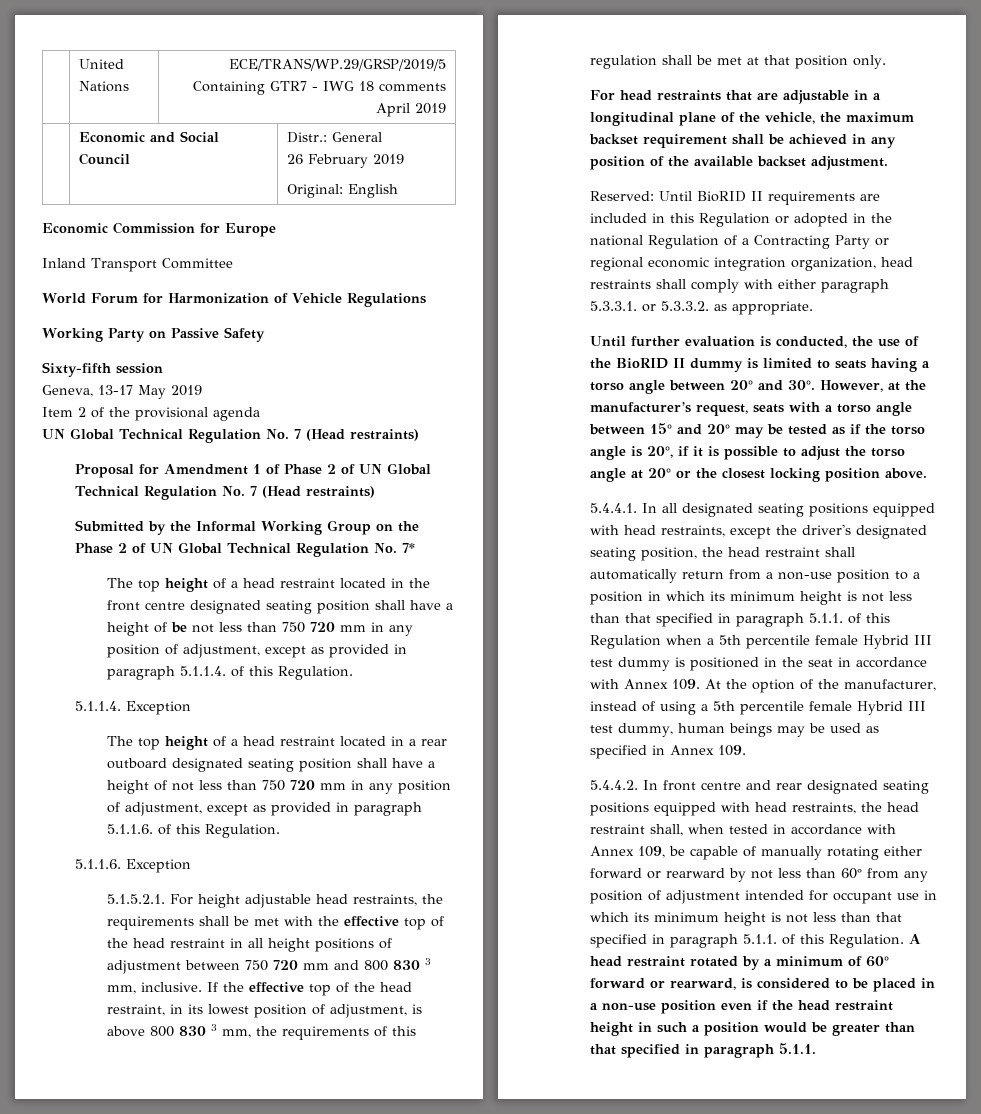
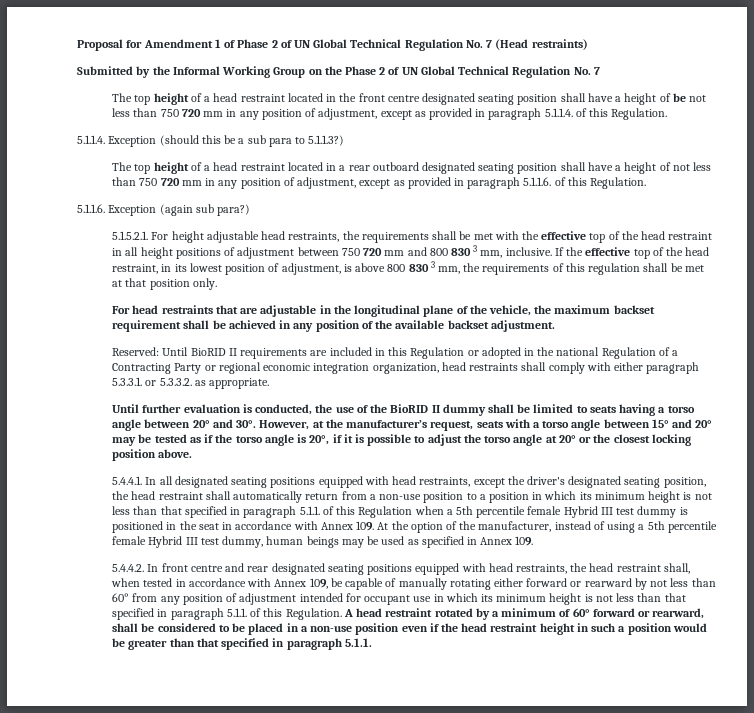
- | United Nations | ECE/TRANS/WP.29/GRSP/2019/5 Containing GTR7 - IWG 18 comments April 2019
- | Economic and Social Council | Distr.: General
- 26 February 2019
- Original: English
- Economic Commission for Europe
- Inland Transport Committee
- World Forum for Harmonization of Vehicle Regulations
- Working Party on Passive Safety
- Sixty-fifth session
- Geneva, 13-17 May 2019
- Item 2 of the provisional agenda
- UN Global Technical Regulation No. 7 (Head restraints)
- Submitted by the Informal Working Group on the Phase 2 of UN Global Technical Regulation No. 7*
+ Submitted by the Informal Working Group on the Phase 2 of UN Global Technical Regulation No. 7
- 5.1.1.4. Exception
+ 5.1.1.4. Exception (should this be a sub para to 5.1.1.3?)
- 5.1.1.6. Exception
+ 5.1.1.6. Exception (again sub para?)
- For head restraints that are adjustable in a longitudinal plane of the vehicle, the maximum backset requirement shall be achieved in any position of the available backset adjustment.
+ For head restraints that are adjustable in the longitudinal plane of the vehicle, the maximum backset requirement shall be achieved in any position of the available backset adjustment.
- Until further evaluation is conducted, the use of the BioRID II dummy is limited to seats having a torso angle between 20° and 30°.
+ Until further evaluation is conducted, the use of the BioRID II dummy shall be limited to seats having a torso angle between 20° and 30°.
- A head restraint rotated by a minimum of 60° forward or rearward, is considered to be placed in a non-use position even if the head restraint height in such a position would be greater than that specified in paragraph 5.1.1.
+ A head restraint rotated by a minimum of 60° forward or rearward, shall be considered to be placed in a non-use position even if the head restraint height in such a position would be greater than that specified in paragraph 5.1.1.

